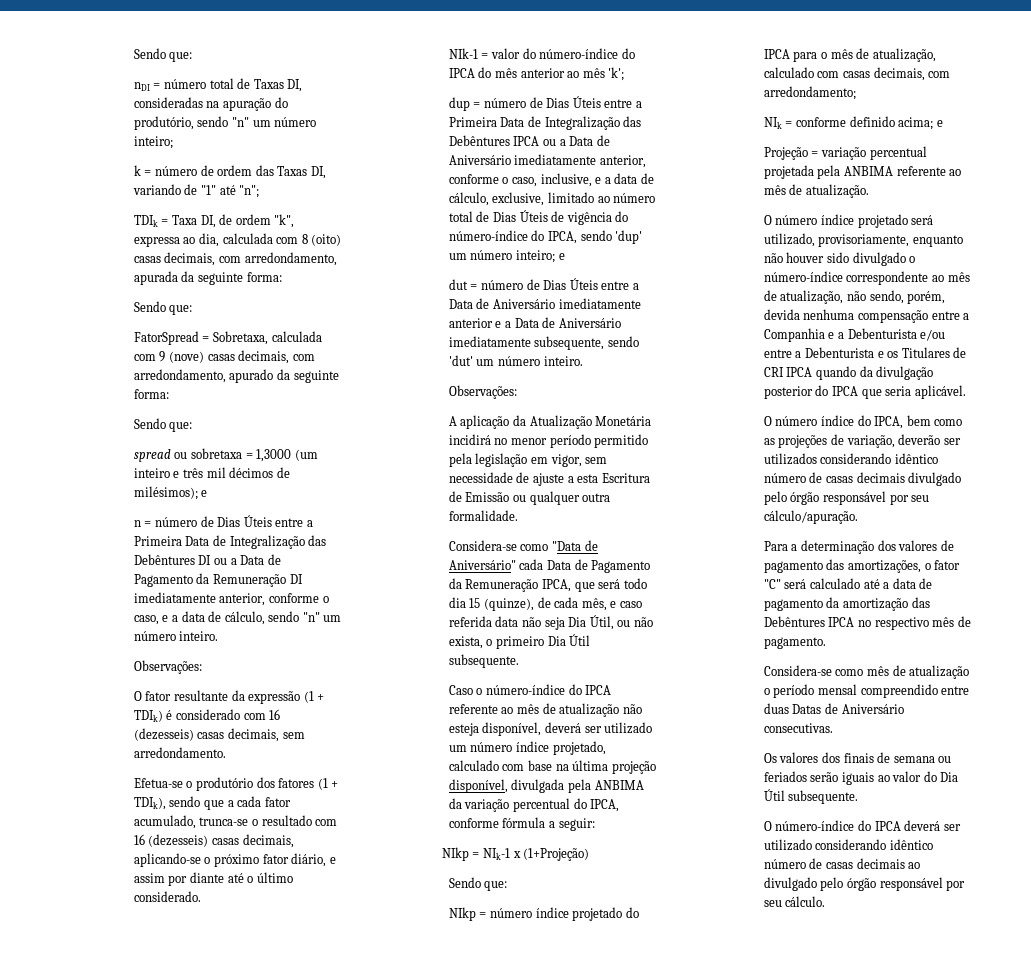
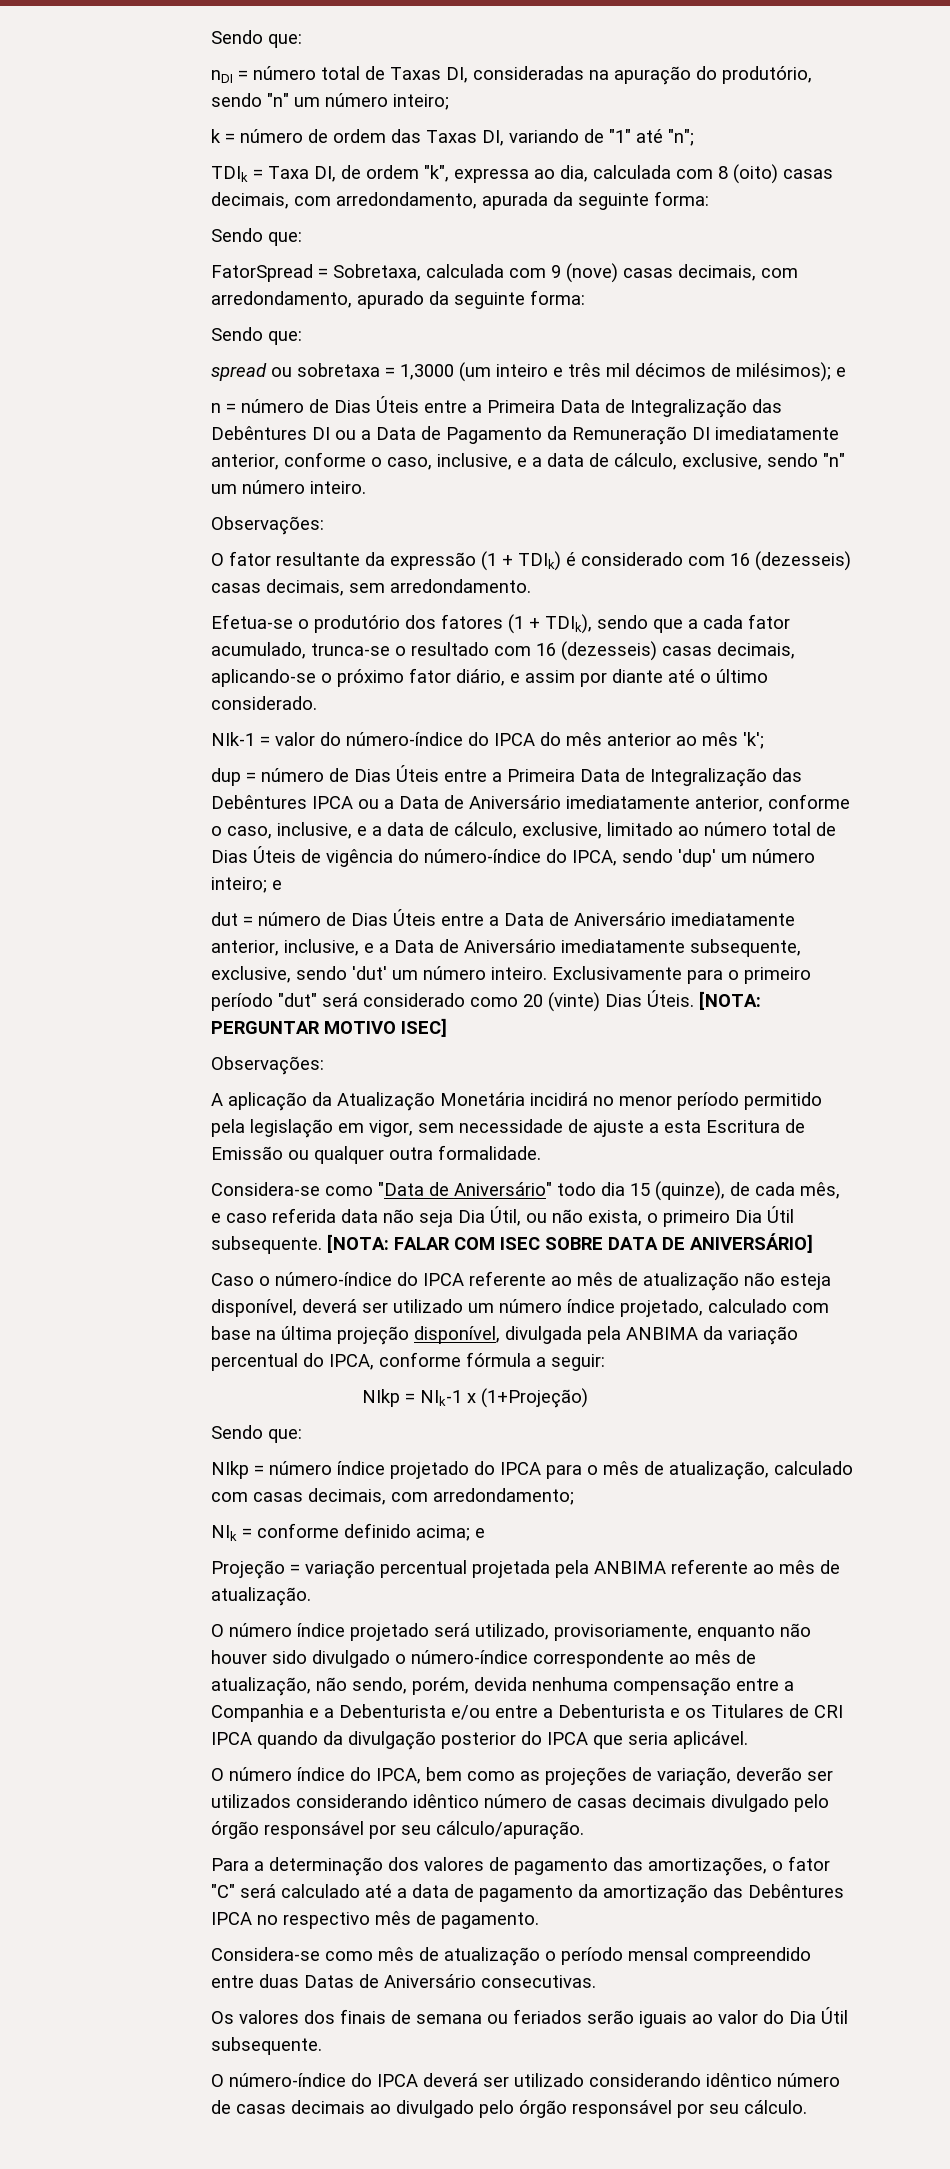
- n = número de Dias Úteis entre a Primeira Data de Integralização das Debêntures DI ou a Data de Pagamento da Remuneração DI imediatamente anterior, conforme o caso, e a data de cálculo, sendo "n" um número inteiro.
+ n = número de Dias Úteis entre a Primeira Data de Integralização das Debêntures DI ou a Data de Pagamento da Remuneração DI imediatamente anterior, conforme o caso, inclusive, e a data de cálculo, exclusive, sendo "n" um número inteiro.
- dut = número de Dias Úteis entre a Data de Aniversário imediatamente anterior e a Data de Aniversário imediatamente subsequente, sendo 'dut' um número inteiro.
+ dut = número de Dias Úteis entre a Data de Aniversário imediatamente anterior, inclusive, e a Data de Aniversário imediatamente subsequente, exclusive, sendo 'dut' um número inteiro. Exclusivamente para o primeiro período "dut" será considerado como 20 (vinte) Dias Úteis. [NOTA: PERGUNTAR MOTIVO ISEC]
- Considera-se como "Data de Aniversário" cada Data de Pagamento da Remuneração IPCA, que será todo dia 15 (quinze), de cada mês, e caso referida data não seja Dia Útil, ou não exista, o primeiro Dia Útil subsequente.
+ Considera-se como "Data de Aniversário" todo dia 15 (quinze), de cada mês, e caso referida data não seja Dia Útil, ou não exista, o primeiro Dia Útil subsequente. [NOTA: FALAR COM ISEC SOBRE DATA DE ANIVERSÁRIO]

